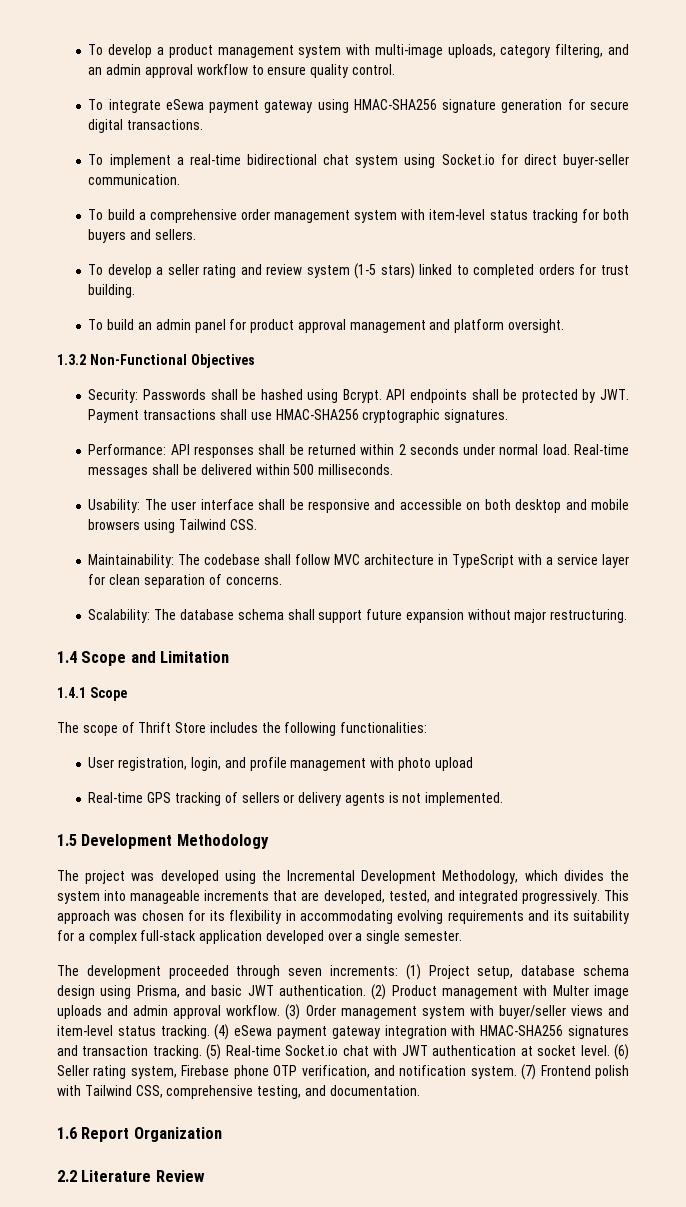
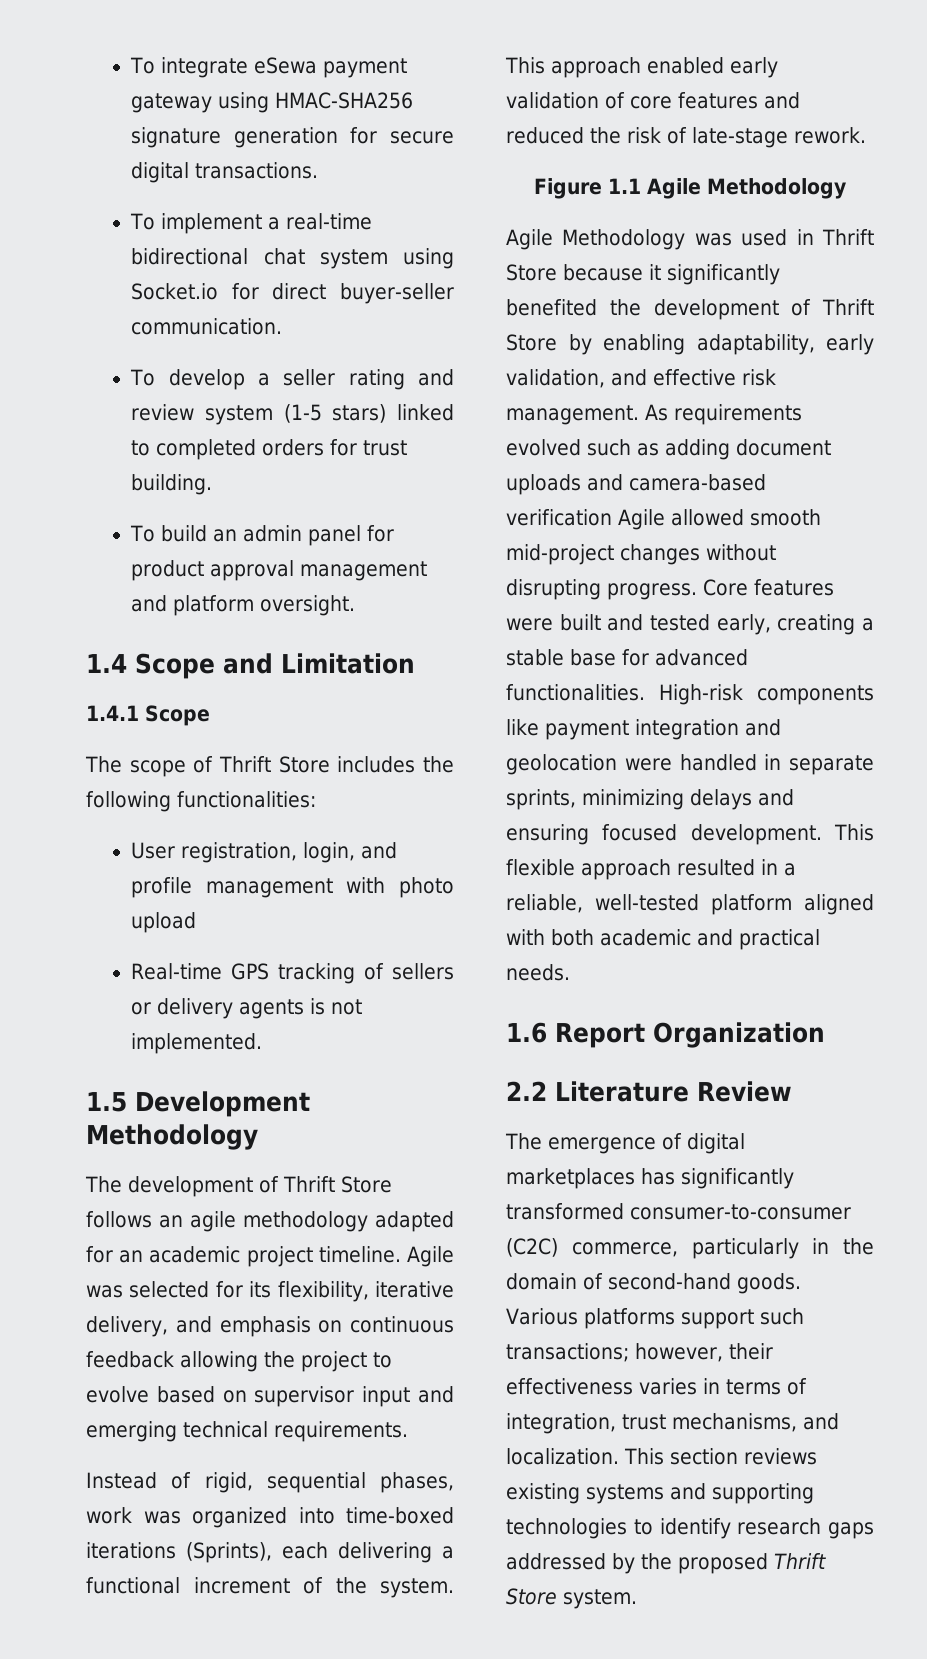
- To develop a product management system with multi-image uploads, category filtering, and an admin approval workflow to ensure quality control.
- To build a comprehensive order management system with item-level status tracking for both buyers and sellers.
- 1.3.2 Non-Functional Objectives
- Security: Passwords shall be hashed using Bcrypt. API endpoints shall be protected by JWT. Payment transactions shall use HMAC-SHA256 cryptographic signatures.
- Performance: API responses shall be returned within 2 seconds under normal load. Real-time messages shall be delivered within 500 milliseconds.
- Usability: The user interface shall be responsive and accessible on both desktop and mobile browsers using Tailwind CSS.
- Maintainability: The codebase shall follow MVC architecture in TypeScript with a service layer for clean separation of concerns.
- Scalability: The database schema shall support future expansion without major restructuring.
- The project was developed using the Incremental Development Methodology, which divides the system into manageable increments that are developed, tested, and integrated progressively. This approach was chosen for its flexibility in accommodating evolving requirements and its suitability for a complex full-stack application developed over a single semester.
- The development proceeded through seven increments: (1) Project setup, database schema design using Prisma, and basic JWT authentication. (2) Product management with Multer image uploads and admin approval workflow. (3) Order management system with buyer/seller views and item-level status tracking. (4) eSewa payment gateway integration with HMAC-SHA256 signatures and transaction tracking. (5) Real-time Socket.io chat with JWT authentication at socket level. (6) Seller rating system, Firebase phone OTP verification, and notification system. (7) Frontend polish with Tailwind CSS, comprehensive testing, and documentation.
+ The development of Thrift Store follows an agile methodology adapted for an academic project timeline. Agile was selected for its flexibility, iterative delivery, and emphasis on continuous feedback allowing the project to evolve based on supervisor input and emerging technical requirements.
+ Instead of rigid, sequential phases, work was organized into time-boxed iterations (Sprints), each delivering a functional increment of the system. This approach enabled early validation of core features and reduced the risk of late-stage rework.
+ Figure 1.1 Agile Methodology
+ Agile Methodology was used in Thrift Store because it significantly benefited the development of Thrift Store by enabling adaptability, early validation, and effective risk management. As requirements evolved such as adding document uploads and camera-based verification Agile allowed smooth mid-project changes without disrupting progress. Core features were built and tested early, creating a stable base for advanced functionalities. High-risk components like payment integration and geolocation were handled in separate sprints, minimizing delays and ensuring focused development. This flexible approach resulted in a reliable, well-tested platform aligned with both academic and practical needs.
+ The emergence of digital marketplaces has significantly transformed consumer-to-consumer (C2C) commerce, particularly in the domain of second-hand goods. Various platforms support such transactions; however, their effectiveness varies in terms of integration, trust mechanisms, and localization. This section reviews existing systems and supporting technologies to identify research gaps addressed by the proposed Thrift Store system.

